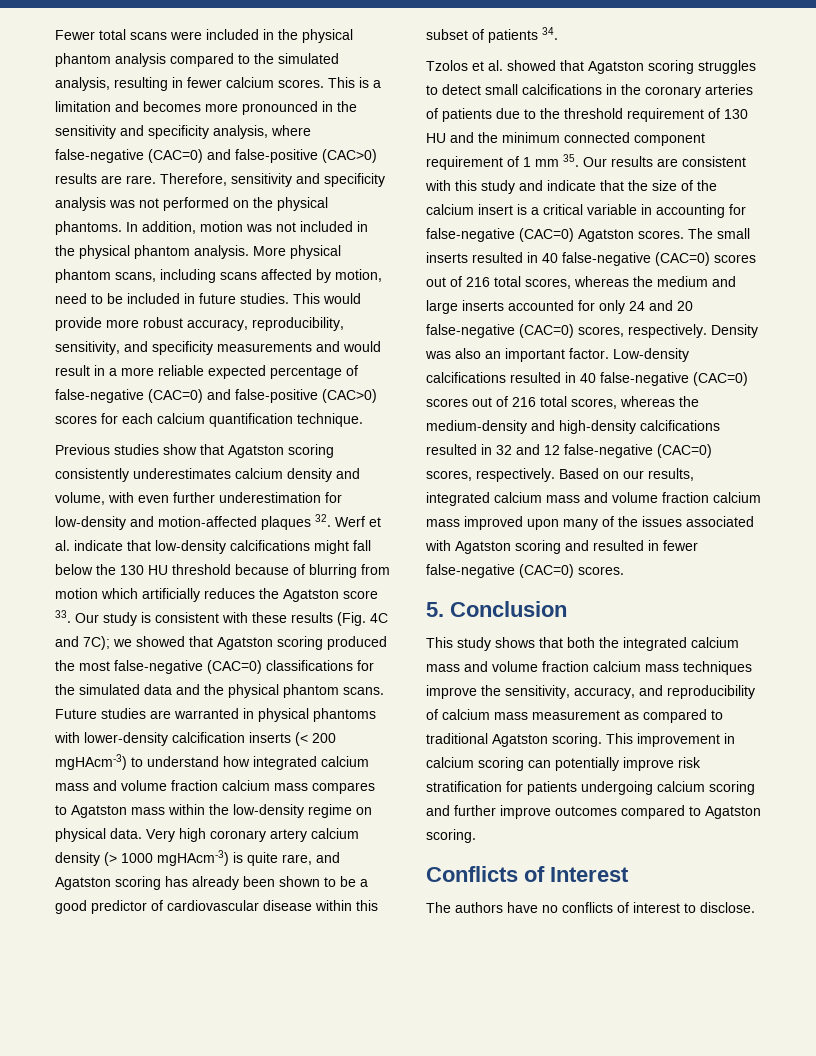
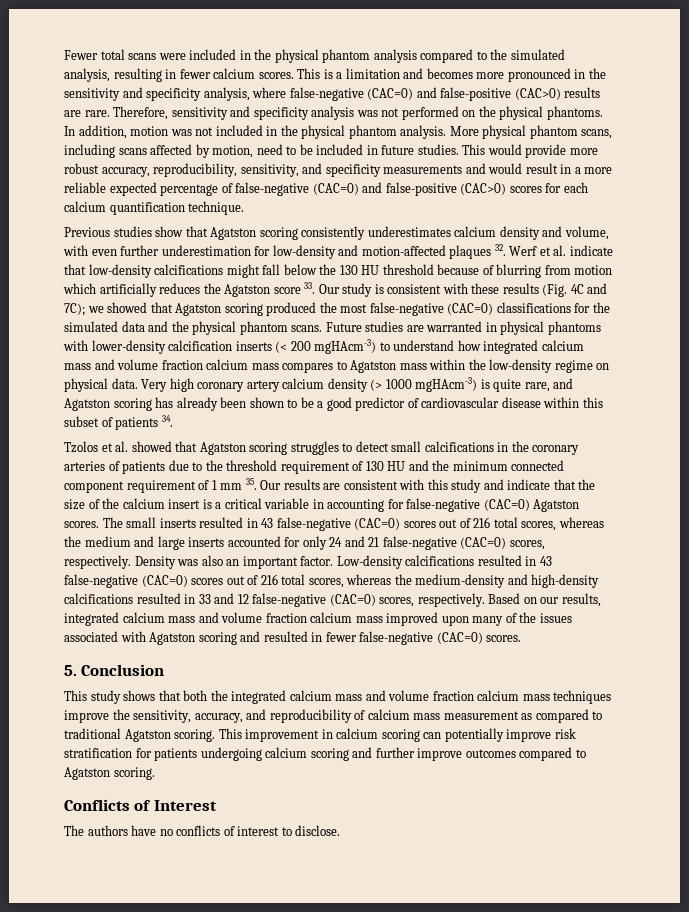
- The small inserts resulted in 40 false-negative (CAC=0) scores out of 216 total scores, whereas the medium and large inserts accounted for only 24 and 20 false-negative (CAC=0) scores, respectively.
+ The small inserts resulted in 43 false-negative (CAC=0) scores out of 216 total scores, whereas the medium and large inserts accounted for only 24 and 21 false-negative (CAC=0) scores, respectively.
- Low-density calcifications resulted in 40 false-negative (CAC=0) scores out of 216 total scores, whereas the medium-density and high-density calcifications resulted in 32 and 12 false-negative (CAC=0) scores, respectively.
+ Low-density calcifications resulted in 43 false-negative (CAC=0) scores out of 216 total scores, whereas the medium-density and high-density calcifications resulted in 33 and 12 false-negative (CAC=0) scores, respectively.

